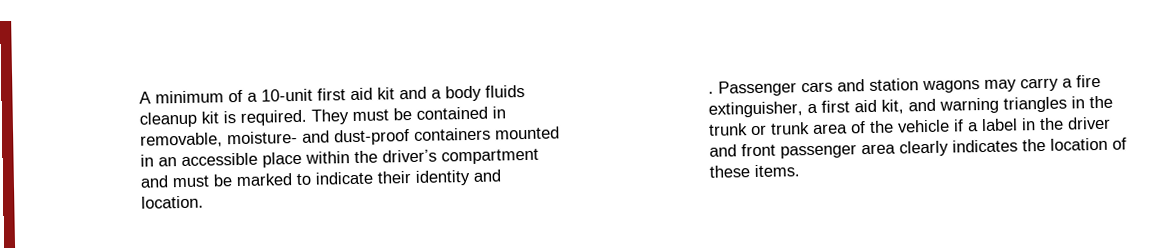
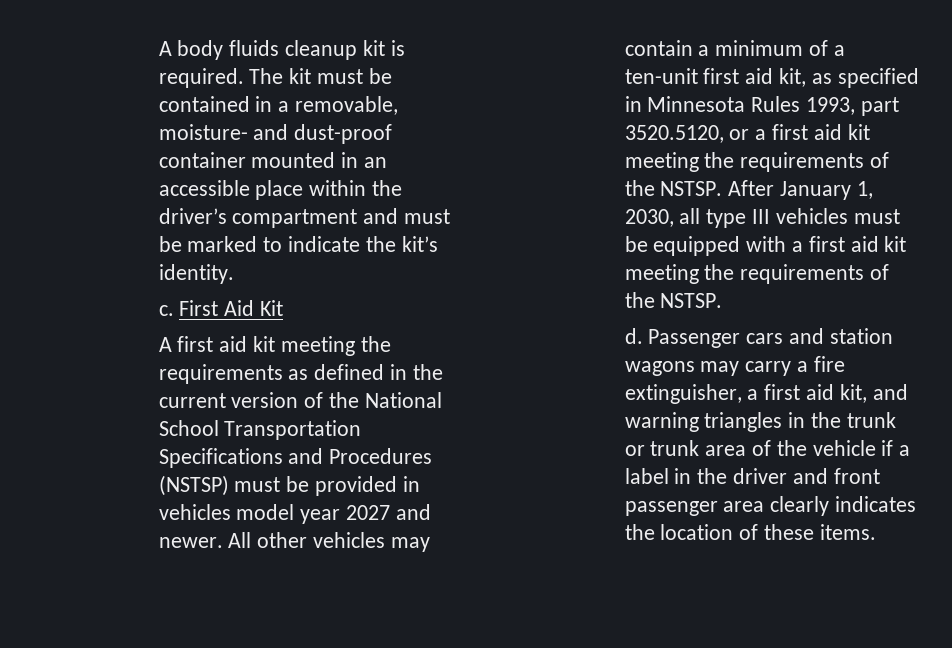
- A minimum of a 10-unit first aid kit and a body fluids cleanup kit is required.
+ A body fluids cleanup kit is required.
- They must be contained in removable, moisture- and dust-proof containers mounted in an accessible place within the driver’s compartment and must be marked to indicate their identity and location.
- .
+ The kit must be contained in a removable, moisture- and dust-proof container mounted in an accessible place within the driver’s compartment and must be marked to indicate the kit’s identity.
+ c. First Aid Kit
+ A first aid kit meeting the requirements as defined in the current version of the National School Transportation Specifications and Procedures (NSTSP) must be provided in vehicles model year 2027 and newer. All other vehicles may contain a minimum of a ten-unit first aid kit, as specified in Minnesota Rules 1993, part 3520.5120, or a first aid kit meeting the requirements of the NSTSP. After January 1, 2030, all type III vehicles must be equipped with a first aid kit meeting the requirements of the NSTSP.
+ d.

